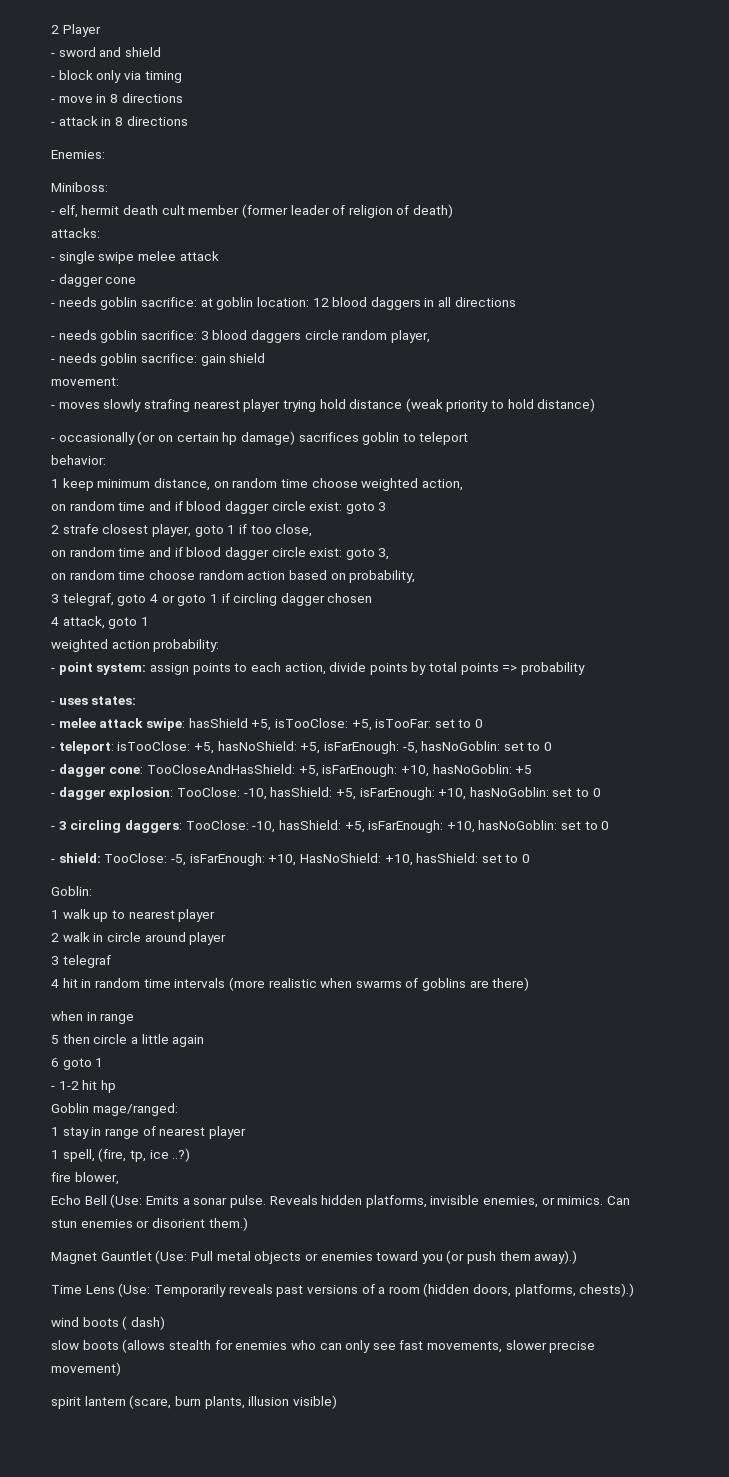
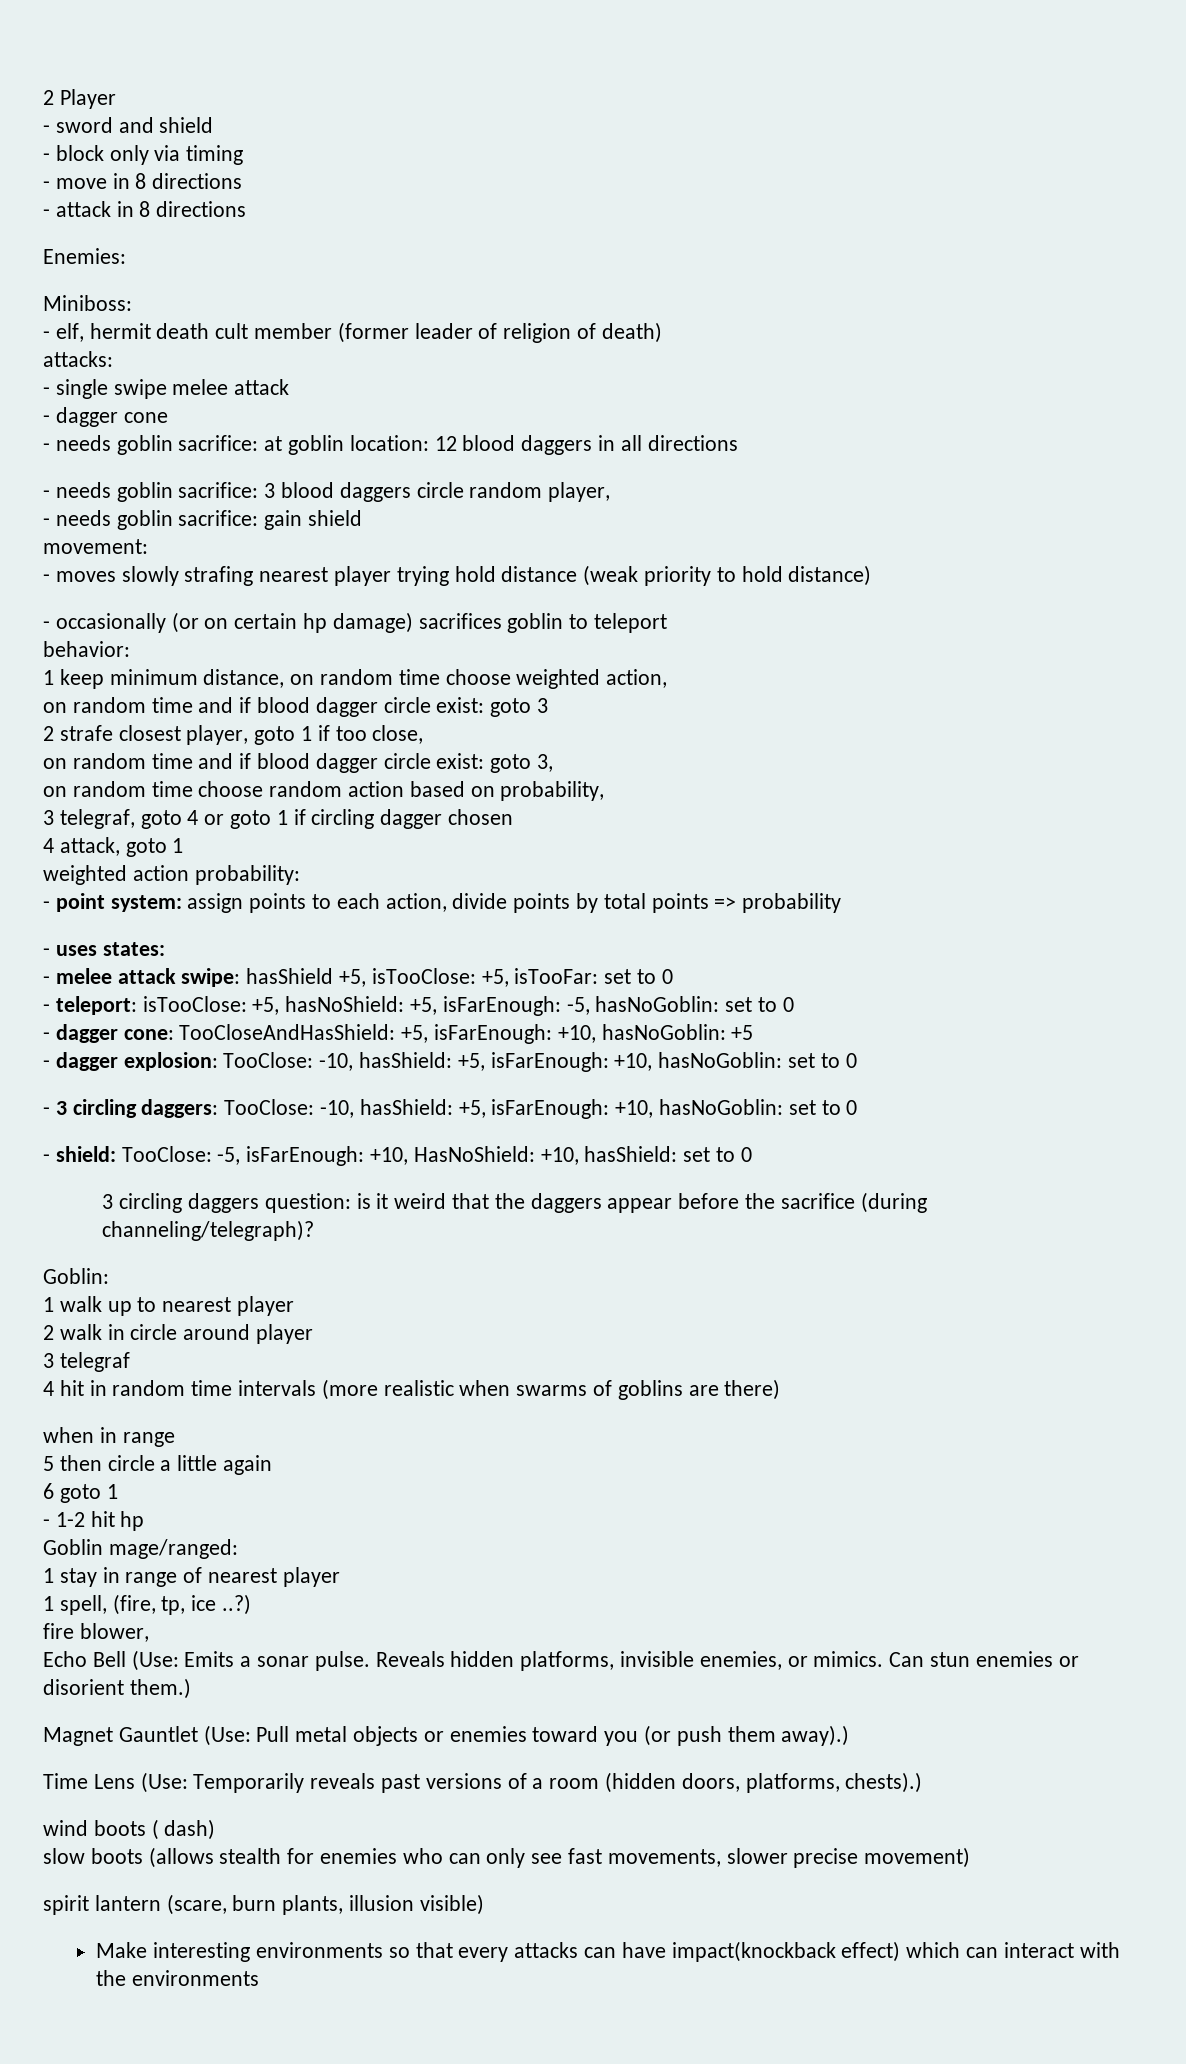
+ 3 circling daggers question: is it weird that the daggers appear before the sacrifice (during channeling/telegraph)?
+ Make interesting environments so that every attacks can have impact(knockback effect) which can interact with the environments

